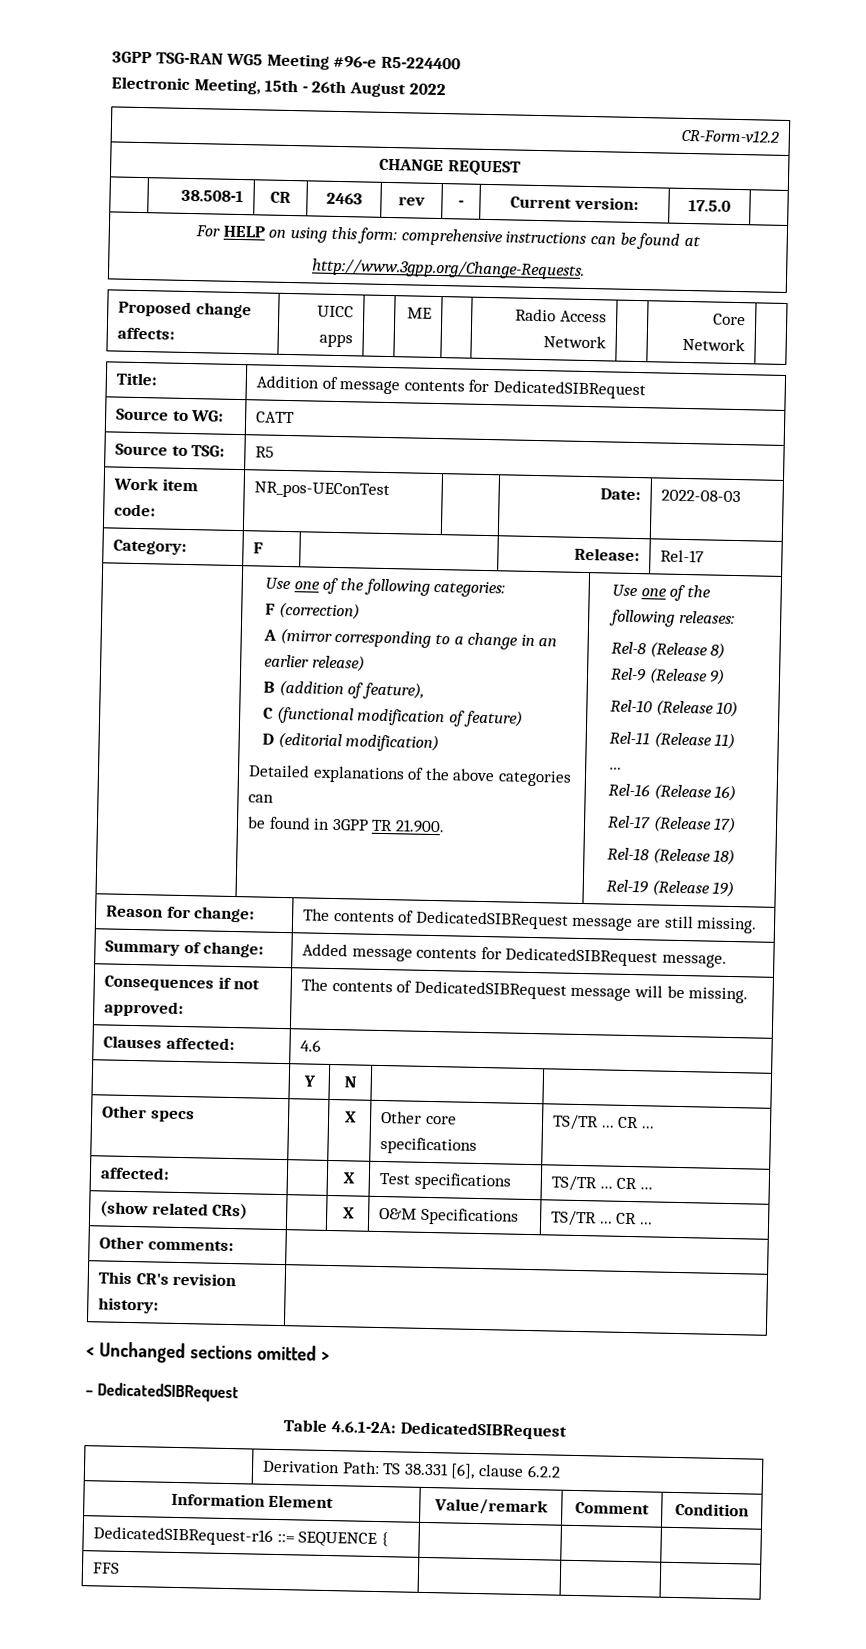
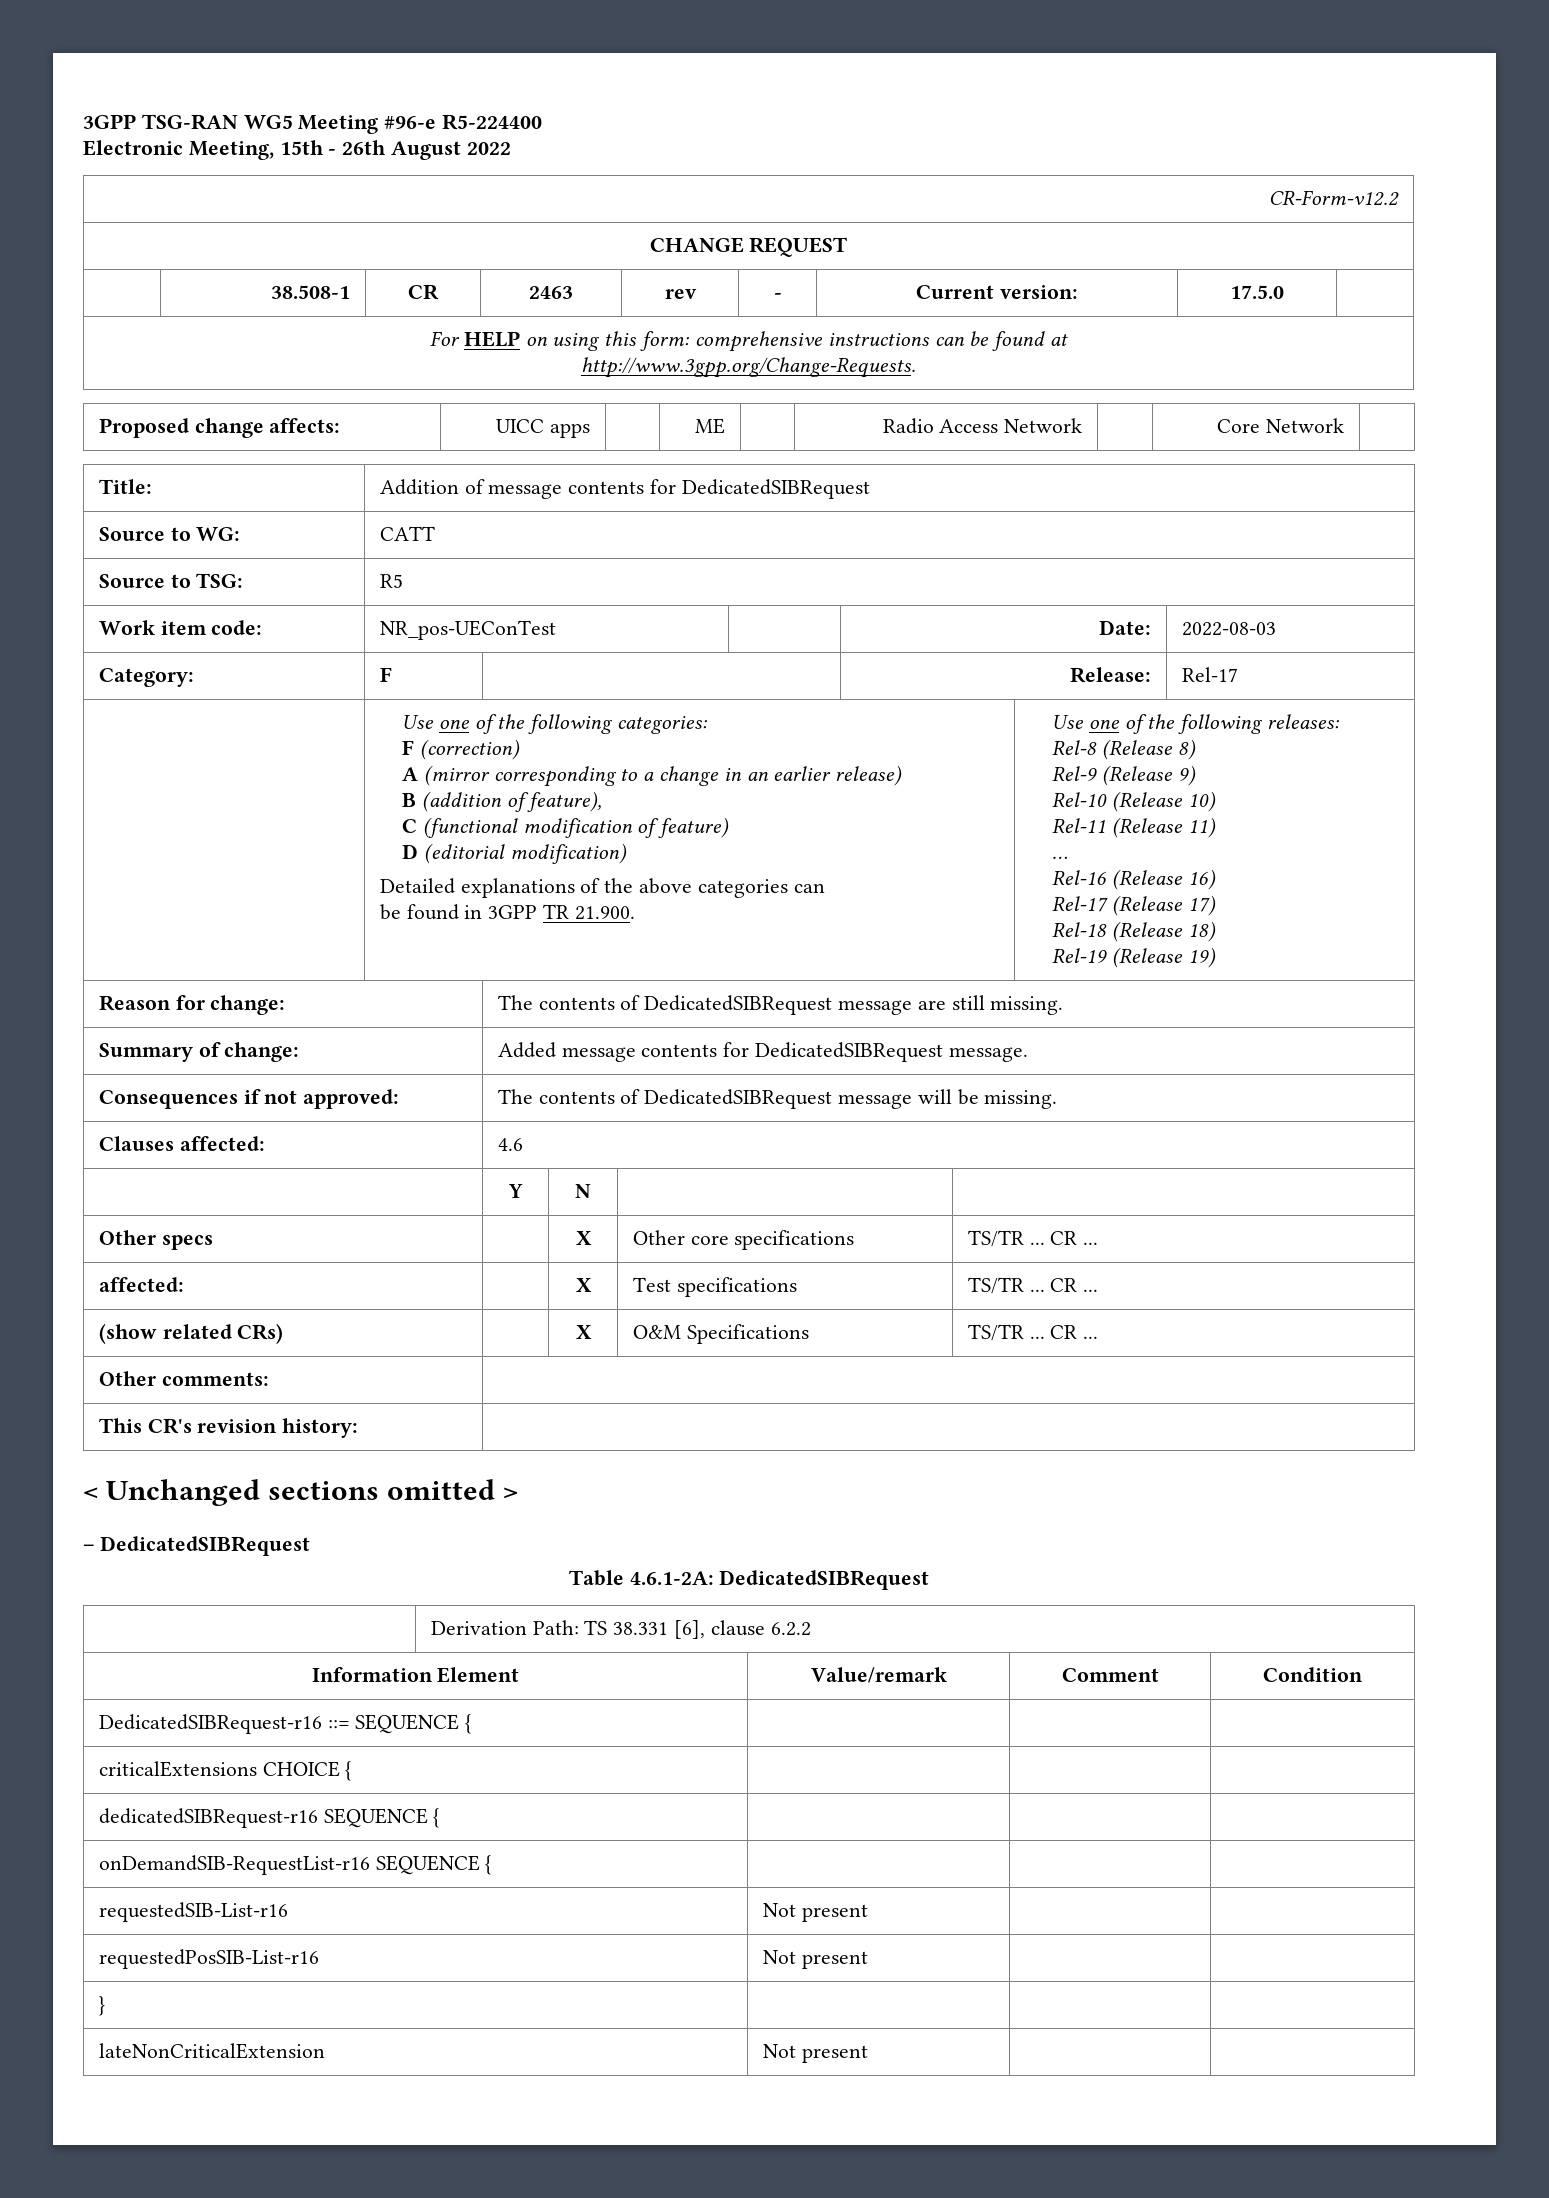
- FFS | | |
+ criticalExtensions CHOICE { | | |
+ dedicatedSIBRequest-r16 SEQUENCE { | | |
+ onDemandSIB-RequestList-r16 SEQUENCE { | | |
+ requestedSIB-List-r16 | Not present | |
+ requestedPosSIB-List-r16 | Not present | |
+ } | | |
+ lateNonCriticalExtension | Not present | |

